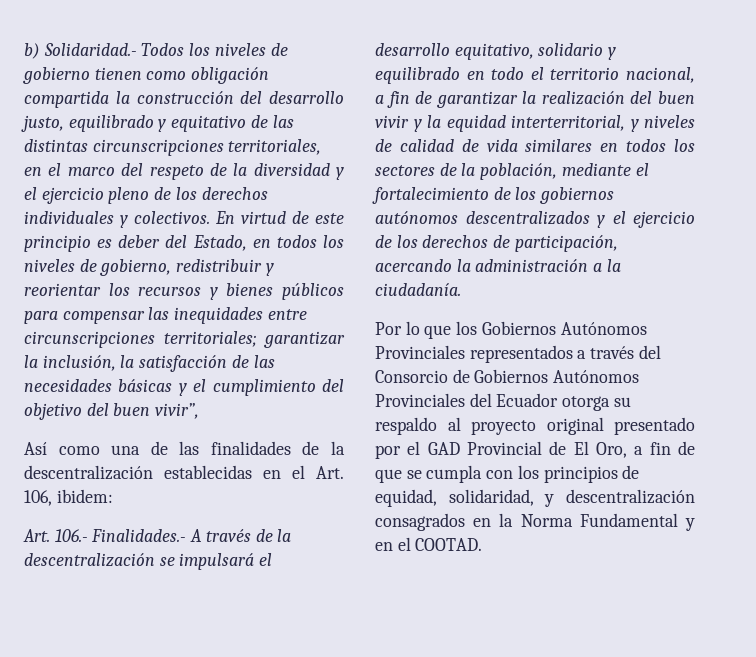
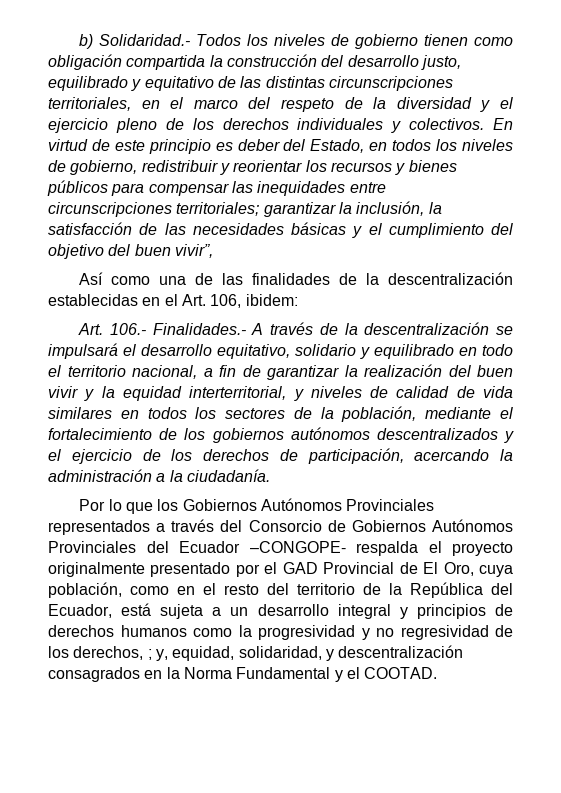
- Por lo que los Gobiernos Autónomos Provinciales representados a través del Consorcio de Gobiernos Autónomos Provinciales del Ecuador otorga su respaldo al proyecto original presentado por el GAD Provincial de El Oro, a fin de que se cumpla con los principios de equidad, solidaridad, y descentralización consagrados en la Norma Fundamental y en el COOTAD.
+ Por lo que los Gobiernos Autónomos Provinciales representados a través del Consorcio de Gobiernos Autónomos Provinciales del Ecuador –CONGOPE- respalda el proyecto originalmente presentado por el GAD Provincial de El Oro, cuya población, como en el resto del territorio de la República del Ecuador, está sujeta a un desarrollo integral y principios de derechos humanos como la progresividad y no regresividad de los derechos, ; y, equidad, solidaridad, y descentralización consagrados en la Norma Fundamental y el COOTAD.

